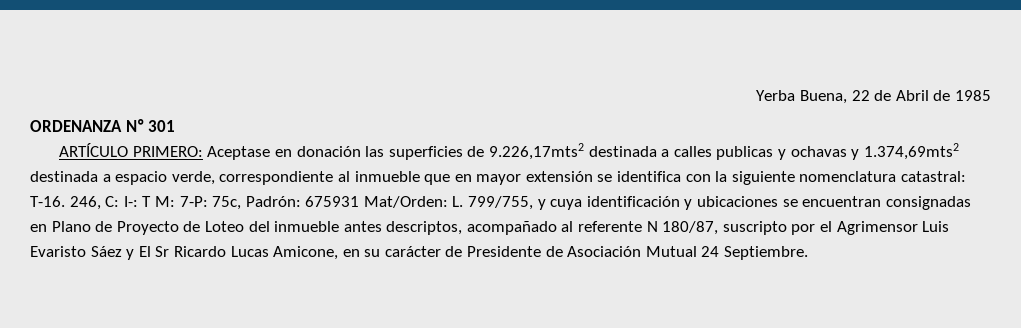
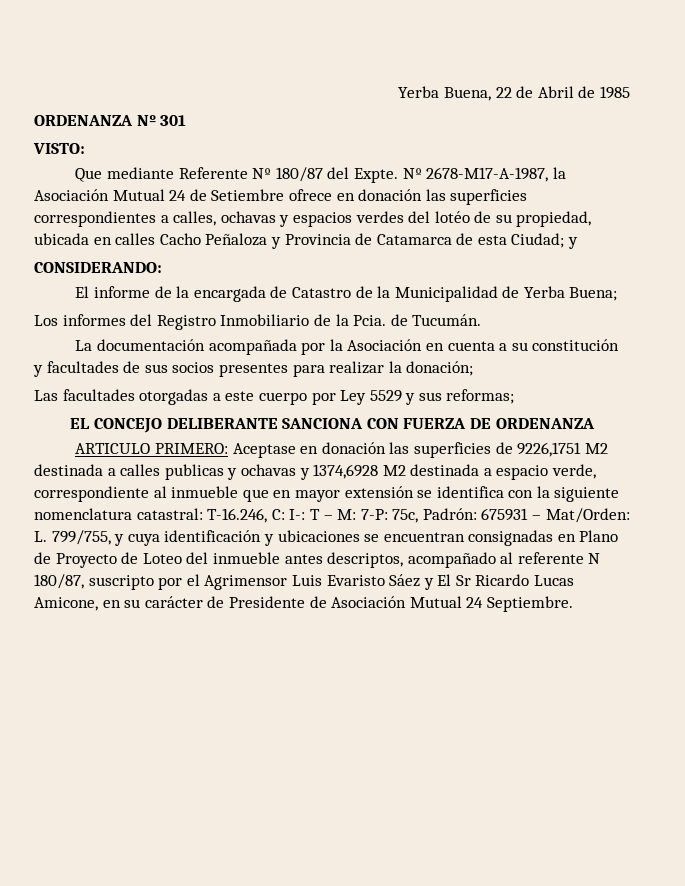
- ARTÍCULO PRIMERO:
+ VISTO:
+ Que mediante Referente Nº 180/87 del Expte. Nº 2678-M17-A-1987, la Asociación Mutual 24 de Setiembre ofrece en donación las superficies correspondientes a calles, ochavas y espacios verdes del lotéo de su propiedad, ubicada en calles Cacho Peñaloza y Provincia de Catamarca de esta Ciudad; y
+ CONSIDERANDO:
+ El informe de la encargada de Catastro de la Municipalidad de Yerba Buena;
+ Los informes del Registro Inmobiliario de la Pcia. de Tucumán.
+ La documentación acompañada por la Asociación en cuenta a su constitución y facultades de sus socios presentes para realizar la donación;
+ Las facultades otorgadas a este cuerpo por Ley 5529 y sus reformas;
+ EL CONCEJO DELIBERANTE SANCIONA CON FUERZA DE ORDENANZA
+ ARTICULO PRIMERO:
- Aceptase en donación las superficies de 9.226,17mts2 destinada a calles publicas y ochavas y 1.374,69mts2 destinada a espacio verde, correspondiente al inmueble que en mayor extensión se identifica con la siguiente nomenclatura catastral:
+ Aceptase en donación las superficies de 9226,1751 M2 destinada a calles publicas y ochavas y 1374,6928 M2 destinada a espacio verde, correspondiente al inmueble que en mayor extensión se identifica con la siguiente nomenclatura catastral:
- T-16. 246, C:
+ T-16.246, C:
- T M:
+ T – M:
- 675931 Mat/Orden:
+ 675931 – Mat/Orden:

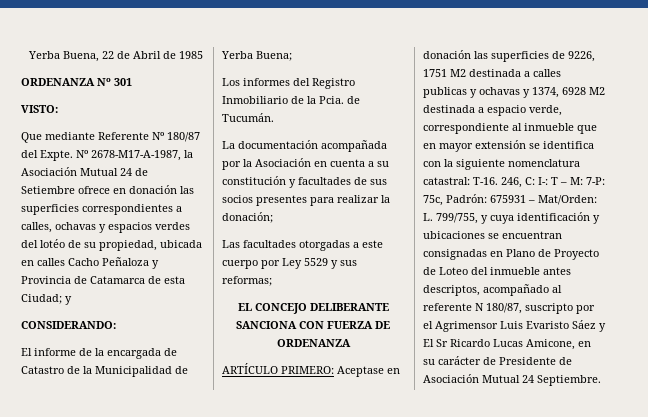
- ARTICULO PRIMERO:
+ ARTÍCULO PRIMERO:
- Aceptase en donación las superficies de 9226,1751 M2 destinada a calles publicas y ochavas y 1374,6928 M2 destinada a espacio verde, correspondiente al inmueble que en mayor extensión se identifica con la siguiente nomenclatura catastral:
+ Aceptase en donación las superficies de 9226, 1751 M2 destinada a calles publicas y ochavas y 1374, 6928 M2 destinada a espacio verde, correspondiente al inmueble que en mayor extensión se identifica con la siguiente nomenclatura catastral:
- T-16.246, C:
+ T-16. 246, C:

